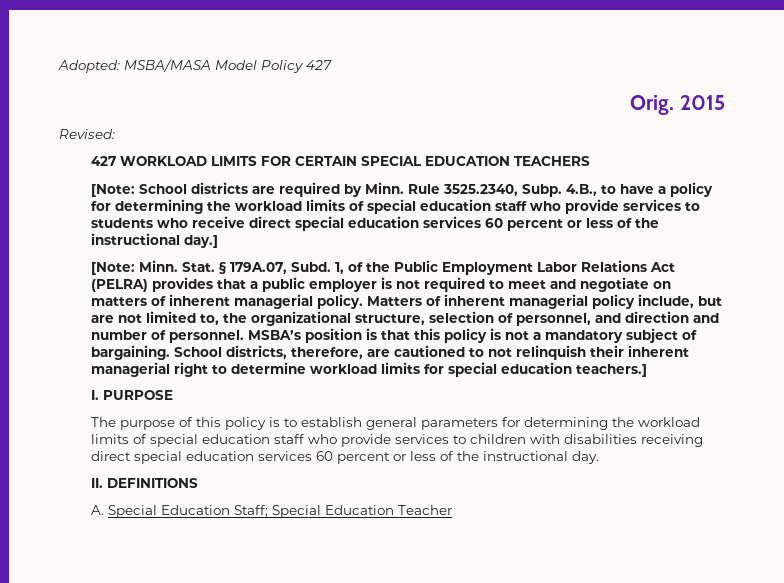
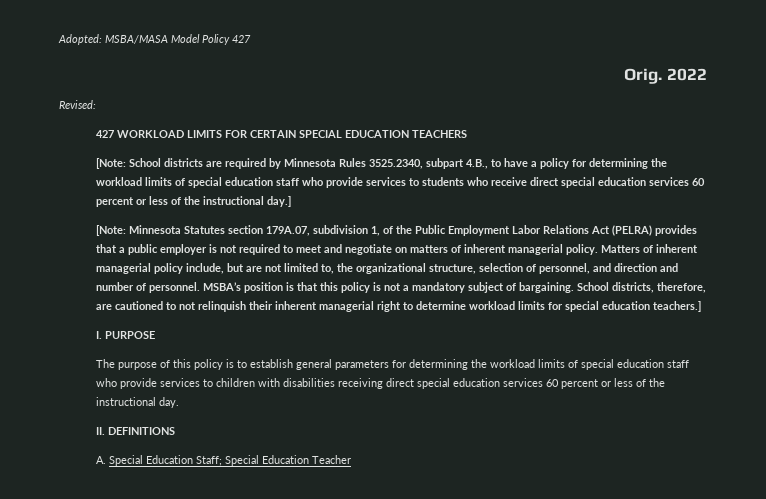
- 2015
+ 2022
- [Note: School districts are required by Minn. Rule 3525.2340, Subp. 4.B., to have a policy for determining the workload limits of special education staff who provide services to students who receive direct special education services 60 percent or less of the instructional day.]
+ [Note: School districts are required by Minnesota Rules 3525.2340, subpart 4.B., to have a policy for determining the workload limits of special education staff who provide services to students who receive direct special education services 60 percent or less of the instructional day.]
- [Note: Minn. Stat. § 179A.07, Subd. 1, of the Public Employment Labor Relations Act (PELRA) provides that a public employer is not required to meet and negotiate on matters of inherent managerial policy.
+ [Note: Minnesota Statutes section 179A.07, subdivision 1, of the Public Employment Labor Relations Act (PELRA) provides that a public employer is not required to meet and negotiate on matters of inherent managerial policy.

